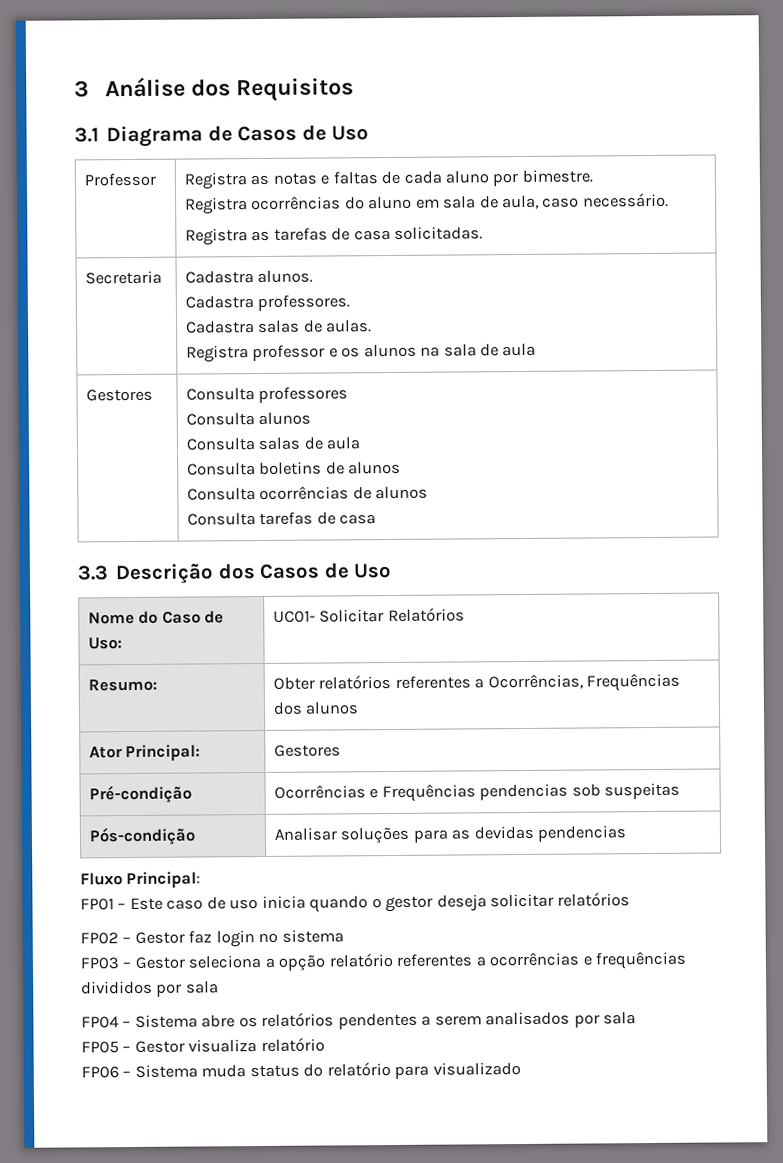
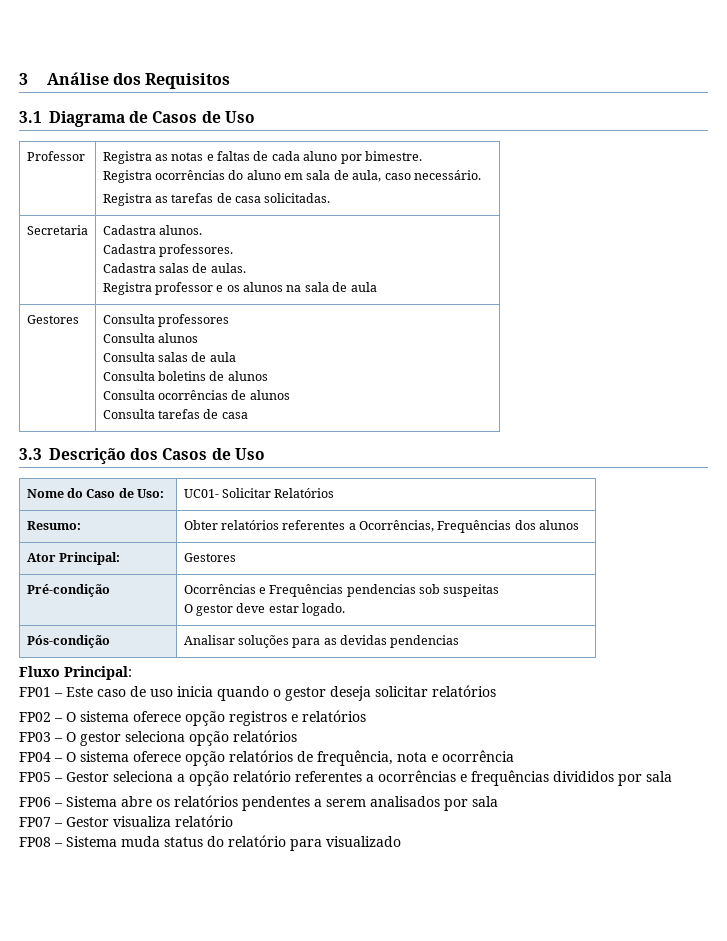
  Pré-condição | Ocorrências e Frequências pendencias sob suspeitas
+ O gestor deve estar logado.
- FP02 – Gestor faz login no sistema
- FP03 – Gestor seleciona a opção relatório referentes a ocorrências e frequências divididos por sala
+ FP02 – O sistema oferece opção registros e relatórios
+ FP03 – O gestor seleciona opção relatórios
+ FP04 – O sistema oferece opção relatórios de frequência, nota e ocorrência
+ FP05 – Gestor seleciona a opção relatório referentes a ocorrências e frequências divididos por sala
- FP04 – Sistema abre os relatórios pendentes a serem analisados por sala
+ FP06 – Sistema abre os relatórios pendentes a serem analisados por sala
- FP05 – Gestor visualiza relatório
+ FP07 – Gestor visualiza relatório
- FP06 – Sistema muda status do relatório para visualizado
+ FP08 – Sistema muda status do relatório para visualizado

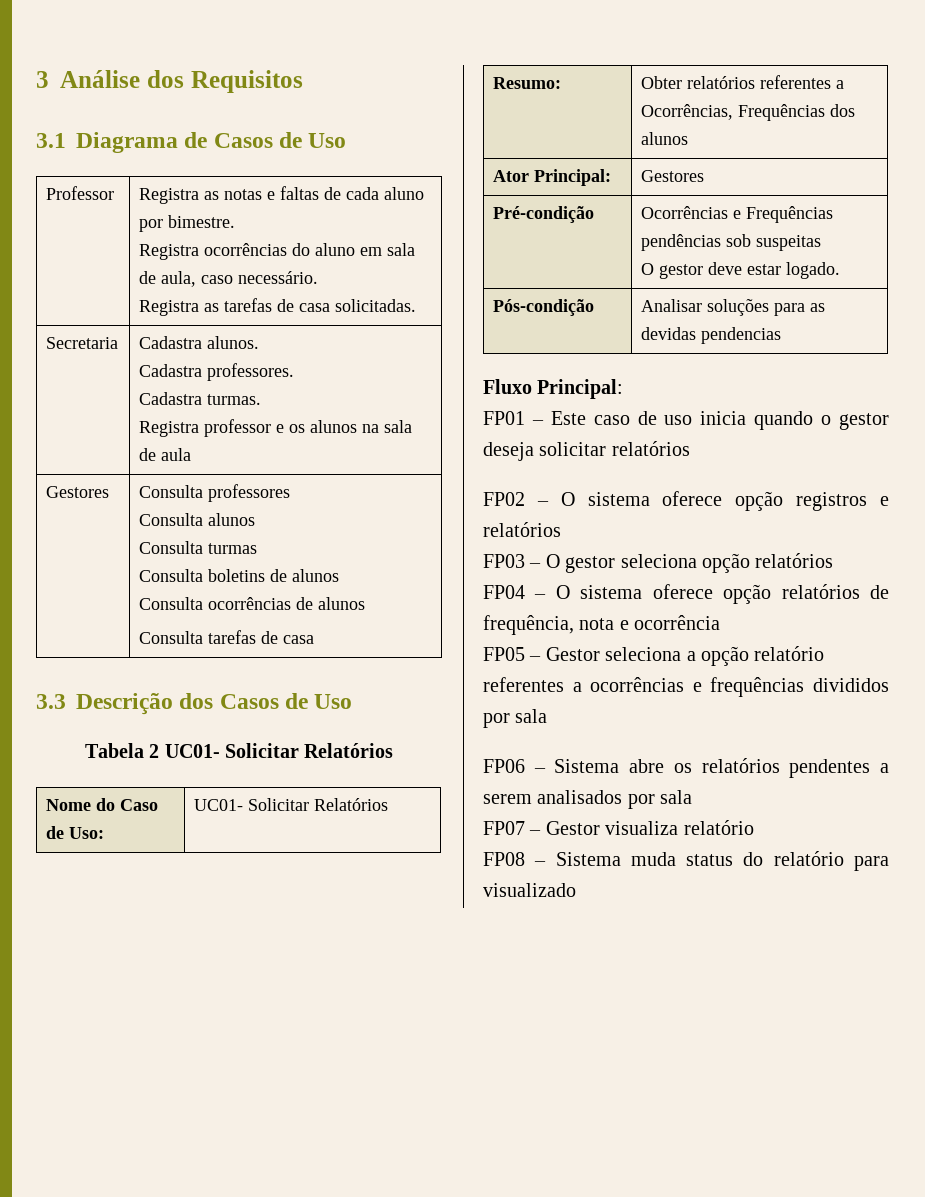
  Secretaria | Cadastra alunos.
  Cadastra professores.
- Cadastra salas de aulas.
+ Cadastra turmas.
  Gestores | Consulta professores
  Consulta alunos
- Consulta salas de aula
+ Consulta turmas
+ Tabela 2 UC01- Solicitar Relatórios
- Pré-condição | Ocorrências e Frequências pendencias sob suspeitas
+ Pré-condição | Ocorrências e Frequências pendências sob suspeitas

